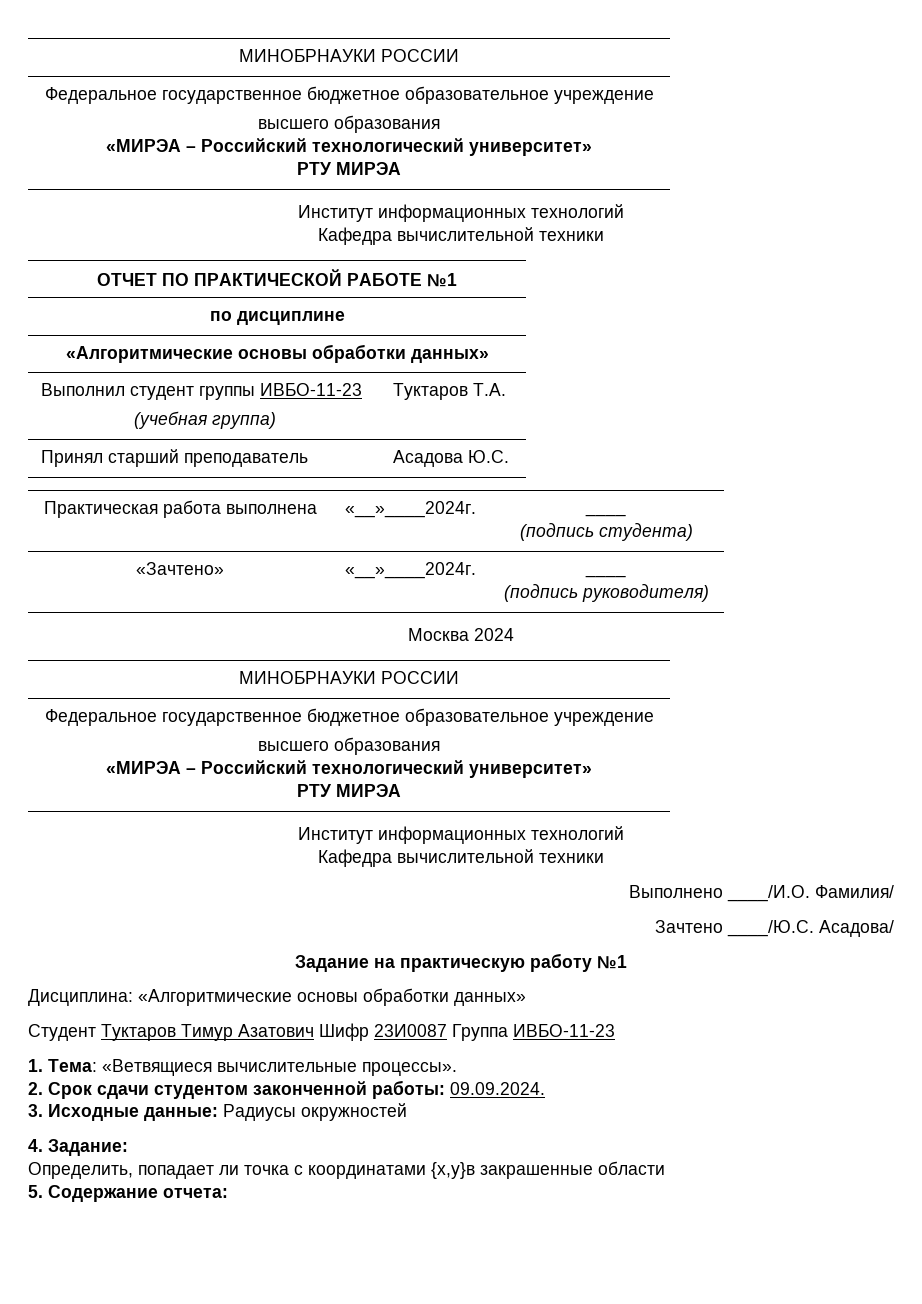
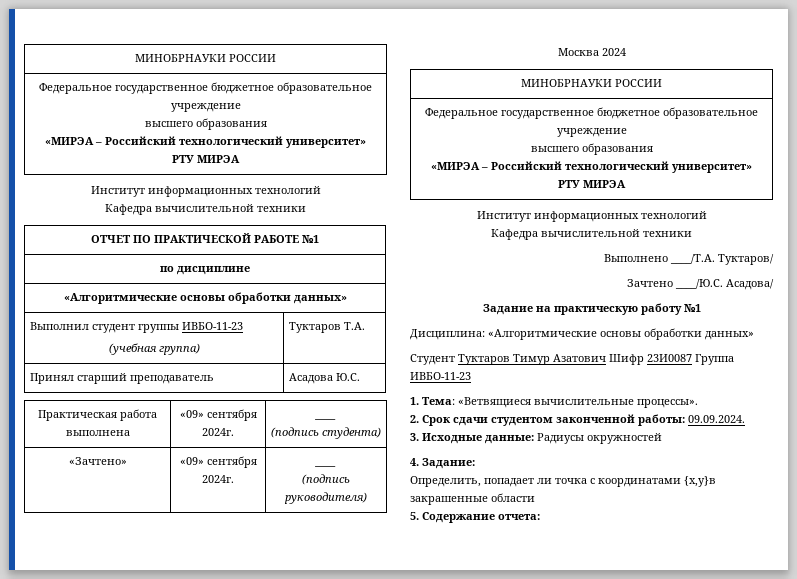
- Практическая работа выполнена | «__»____2024г. | ____
+ Практическая работа выполнена | «09» сентября 2024г. | ____
- «Зачтено» | «__»____2024г. | ____
+ «Зачтено» | «09» сентября 2024г. | ____
- Выполнено ____/И.О. Фамилия/
+ Выполнено ____/Т.А. Туктаров/

